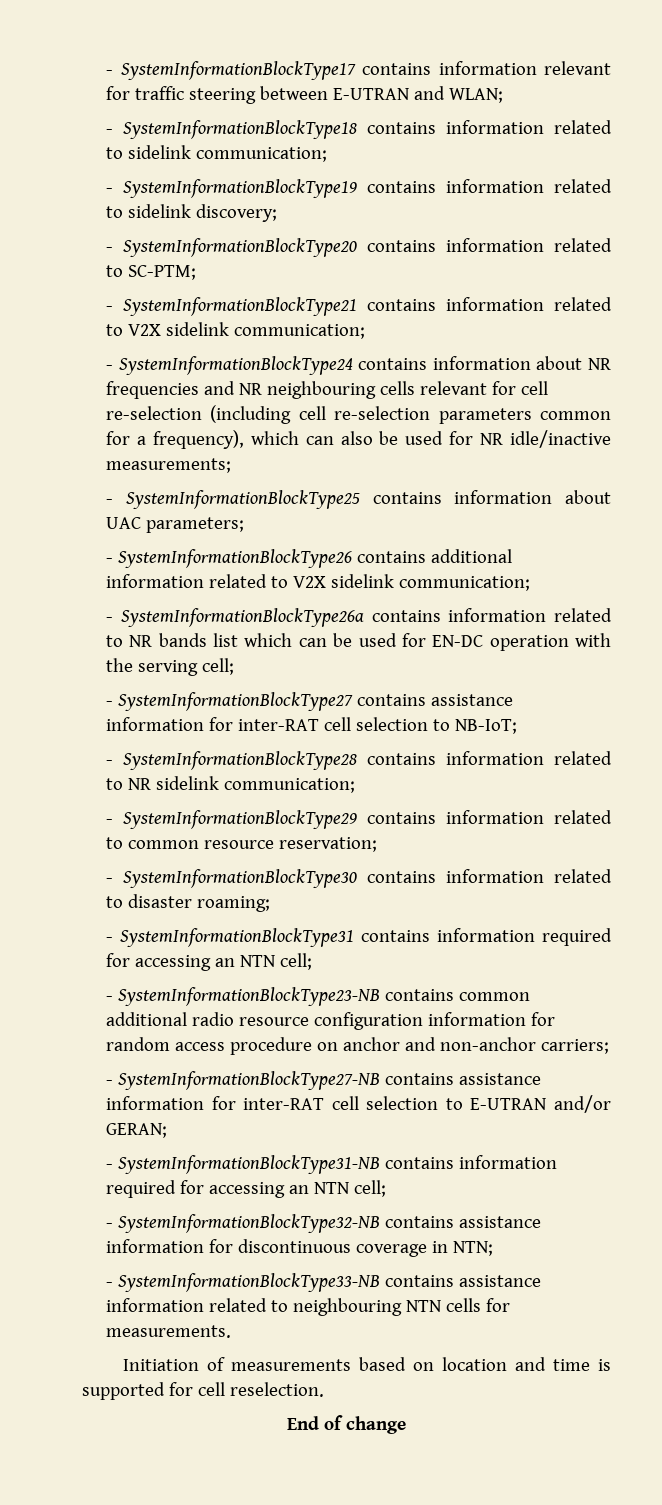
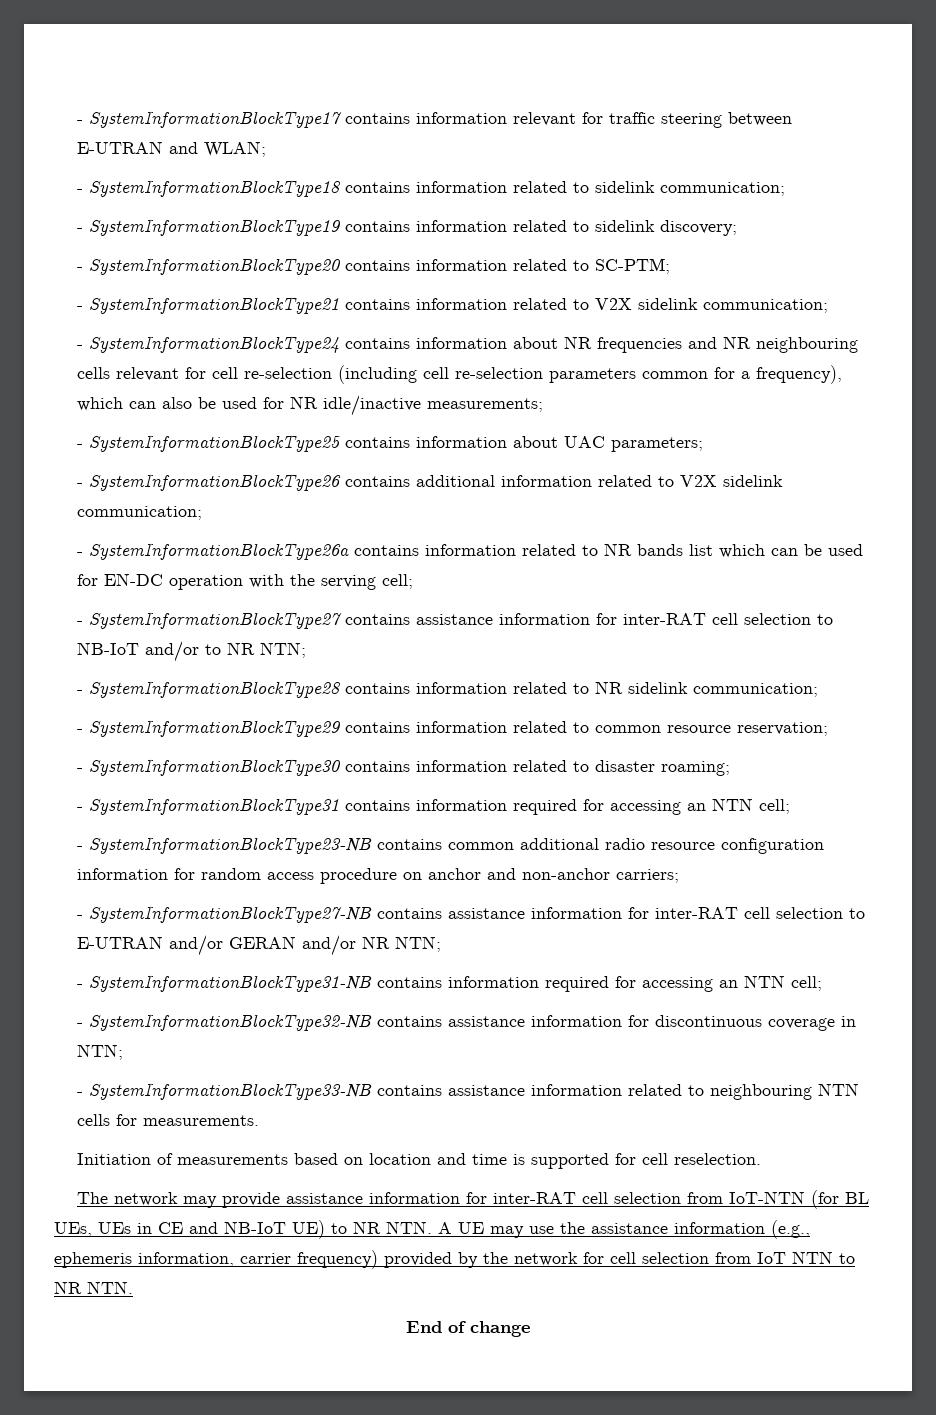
- - SystemInformationBlockType27 contains assistance information for inter-RAT cell selection to NB-IoT;
+ - SystemInformationBlockType27 contains assistance information for inter-RAT cell selection to NB-IoT and/or to NR NTN;
- - SystemInformationBlockType27-NB contains assistance information for inter-RAT cell selection to E-UTRAN and/or GERAN;
+ - SystemInformationBlockType27-NB contains assistance information for inter-RAT cell selection to E-UTRAN and/or GERAN and/or NR NTN;
+ The network may provide assistance information for inter-RAT cell selection from IoT-NTN (for BL UEs, UEs in CE and NB-IoT UE) to NR NTN. A UE may use the assistance information (e.g., ephemeris information, carrier frequency) provided by the network for cell selection from IoT NTN to NR NTN.

